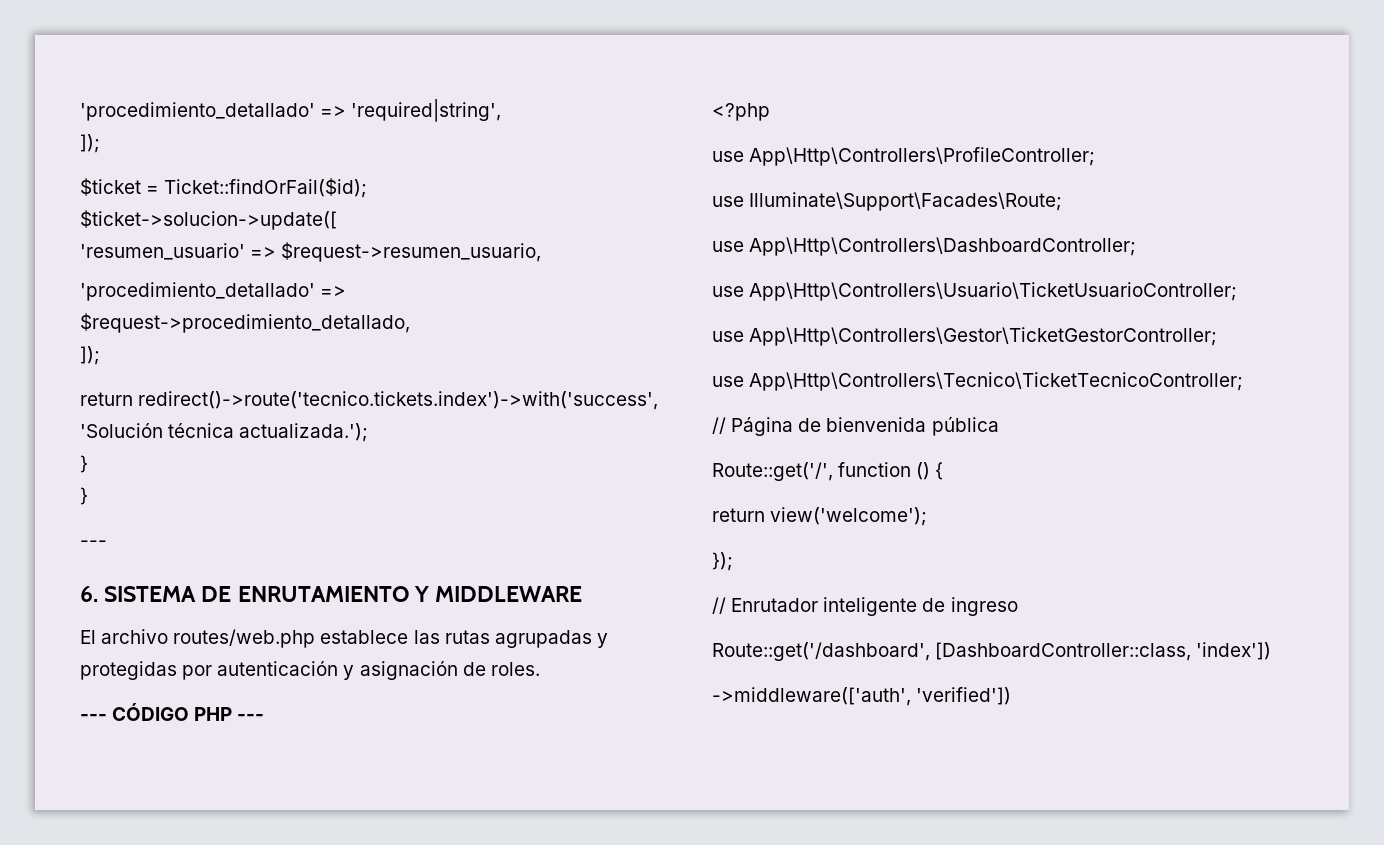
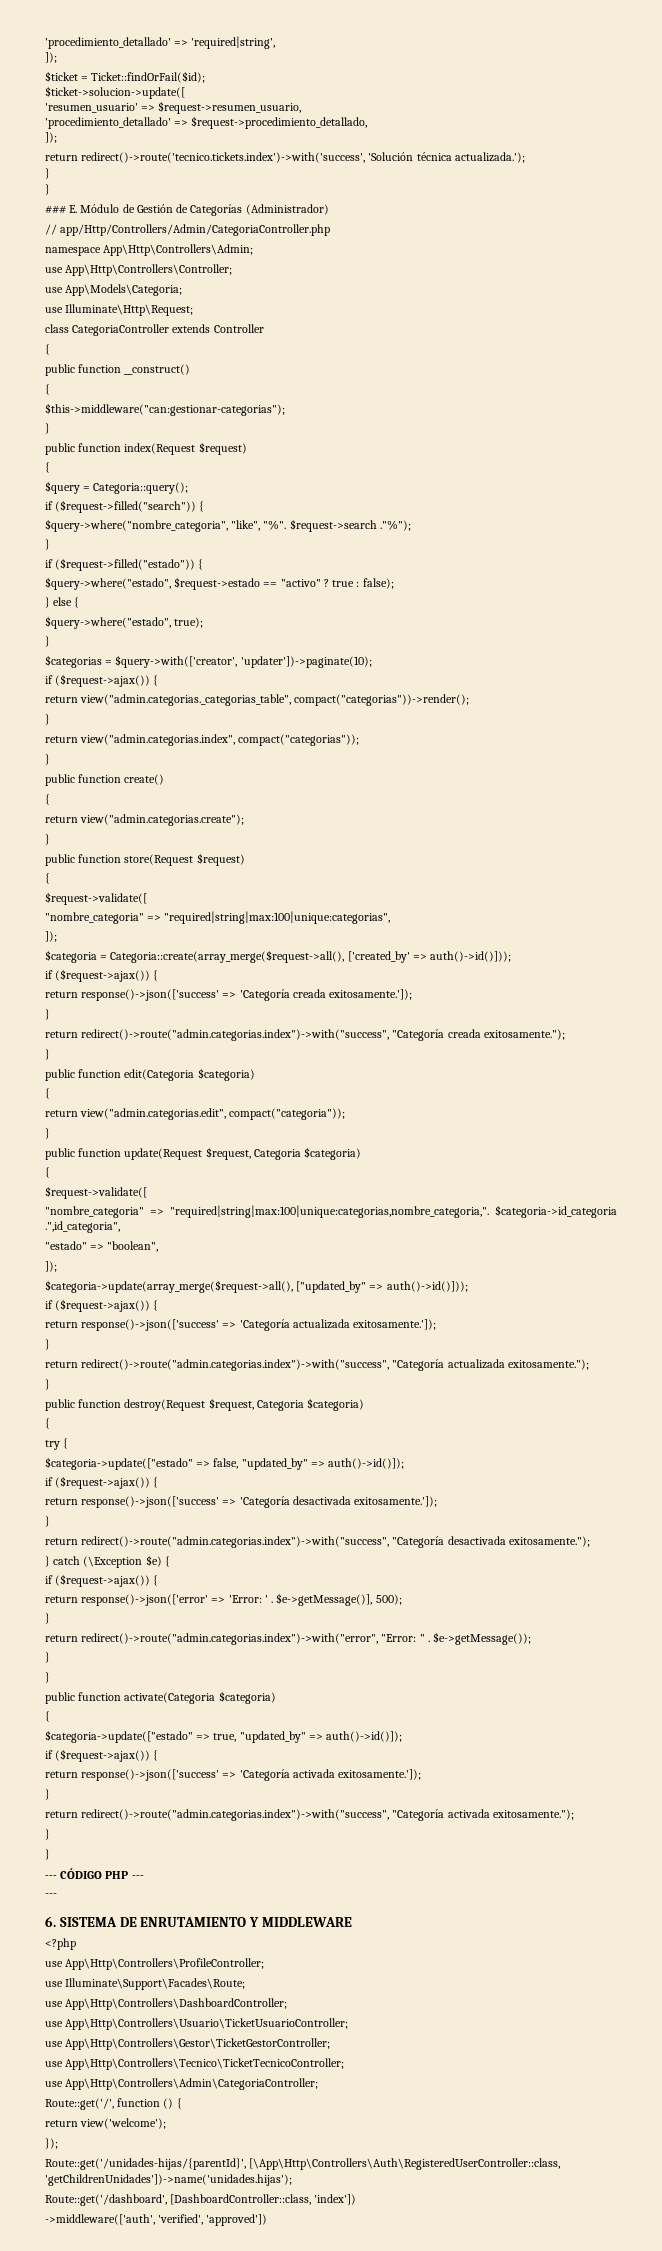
+ ### E. Módulo de Gestión de Categorías (Administrador)
+ // app/Http/Controllers/Admin/CategoriaController.php
+ namespace App\Http\Controllers\Admin;
+ use App\Http\Controllers\Controller;
+ use App\Models\Categoria;
+ use Illuminate\Http\Request;
+ class CategoriaController extends Controller
+ {
+ public function __construct()
+ {
+ $this->middleware("can:gestionar-categorias");
+ }
+ public function index(Request $request)
+ {
+ $query = Categoria::query();
+ if ($request->filled("search")) {
+ $query->where("nombre_categoria", "like", "%". $request->search ."%");
+ }
+ if ($request->filled("estado")) {
+ $query->where("estado", $request->estado == "activo" ? true : false);
+ } else {
+ $query->where("estado", true);
+ }
+ $categorias = $query->with(['creator', 'updater'])->paginate(10);
+ if ($request->ajax()) {
+ return view("admin.categorias._categorias_table", compact("categorias"))->render();
+ }
+ return view("admin.categorias.index", compact("categorias"));
+ }
+ public function create()
+ {
+ return view("admin.categorias.create");
+ }
+ public function store(Request $request)
+ {
+ $request->validate([
+ "nombre_categoria" => "required|string|max:100|unique:categorias",
+ ]);
+ $categoria = Categoria::create(array_merge($request->all(), ['created_by' => auth()->id()]));
+ if ($request->ajax()) {
+ return response()->json(['success' => 'Categoría creada exitosamente.']);
+ }
+ return redirect()->route("admin.categorias.index")->with("success", "Categoría creada exitosamente.");
+ }
+ public function edit(Categoria $categoria)
+ {
+ return view("admin.categorias.edit", compact("categoria"));
+ }
+ public function update(Request $request, Categoria $categoria)
+ {
+ $request->validate([
+ "nombre_categoria" => "required|string|max:100|unique:categorias,nombre_categoria,". $categoria->id_categoria .",id_categoria",
+ "estado" => "boolean",
+ ]);
+ $categoria->update(array_merge($request->all(), ["updated_by" => auth()->id()]));
+ if ($request->ajax()) {
+ return response()->json(['success' => 'Categoría actualizada exitosamente.']);
+ }
+ return redirect()->route("admin.categorias.index")->with("success", "Categoría actualizada exitosamente.");
+ }
+ public function destroy(Request $request, Categoria $categoria)
+ {
+ try {
+ $categoria->update(["estado" => false, "updated_by" => auth()->id()]);
+ if ($request->ajax()) {
+ return response()->json(['success' => 'Categoría desactivada exitosamente.']);
+ }
+ return redirect()->route("admin.categorias.index")->with("success", "Categoría desactivada exitosamente.");
+ } catch (\Exception $e) {
+ if ($request->ajax()) {
+ return response()->json(['error' => 'Error: ' . $e->getMessage()], 500);
+ }
+ return redirect()->route("admin.categorias.index")->with("error", "Error: " . $e->getMessage());
+ }
+ }
+ public function activate(Categoria $categoria)
+ {
+ $categoria->update(["estado" => true, "updated_by" => auth()->id()]);
+ if ($request->ajax()) {
+ return response()->json(['success' => 'Categoría activada exitosamente.']);
+ }
+ return redirect()->route("admin.categorias.index")->with("success", "Categoría activada exitosamente.");
+ }
+ }
+ --- CÓDIGO PHP ---
- El archivo routes/web.php establece las rutas agrupadas y protegidas por autenticación y asignación de roles.
- --- CÓDIGO PHP ---
- // Página de bienvenida pública
+ use App\Http\Controllers\Admin\CategoriaController;
- // Enrutador inteligente de ingreso
+ Route::get('/unidades-hijas/{parentId}', [\App\Http\Controllers\Auth\RegisteredUserController::class, 'getChildrenUnidades'])->name('unidades.hijas');
- ->middleware(['auth', 'verified'])
+ ->middleware(['auth', 'verified', 'approved'])

